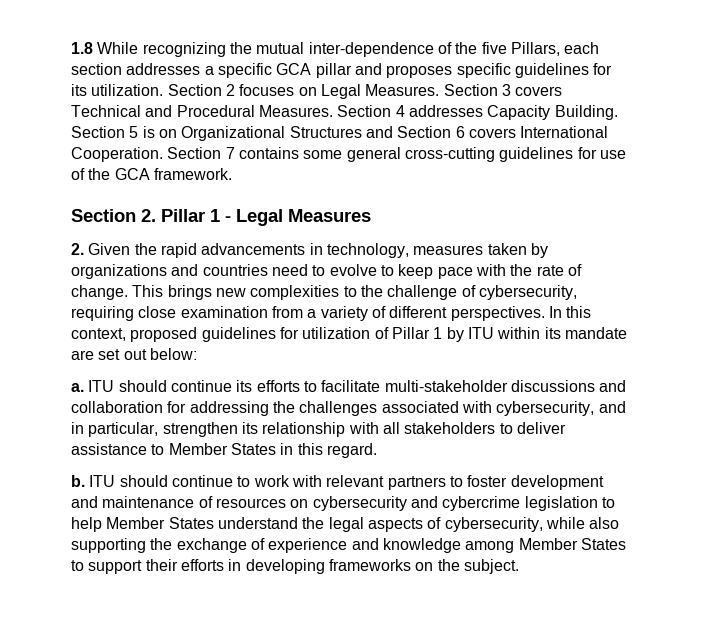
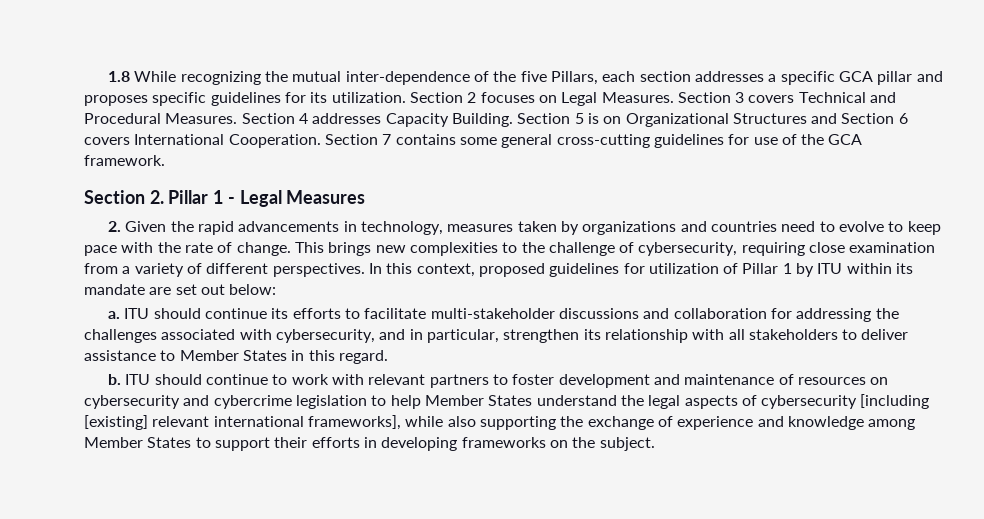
- ITU should continue to work with relevant partners to foster development and maintenance of resources on cybersecurity and cybercrime legislation to help Member States understand the legal aspects of cybersecurity, while also supporting the exchange of experience and knowledge among Member States to support their efforts in developing frameworks on the subject.
+ ITU should continue to work with relevant partners to foster development and maintenance of resources on cybersecurity and cybercrime legislation to help Member States understand the legal aspects of cybersecurity [including [existing] relevant international frameworks], while also supporting the exchange of experience and knowledge among Member States to support their efforts in developing frameworks on the subject.

